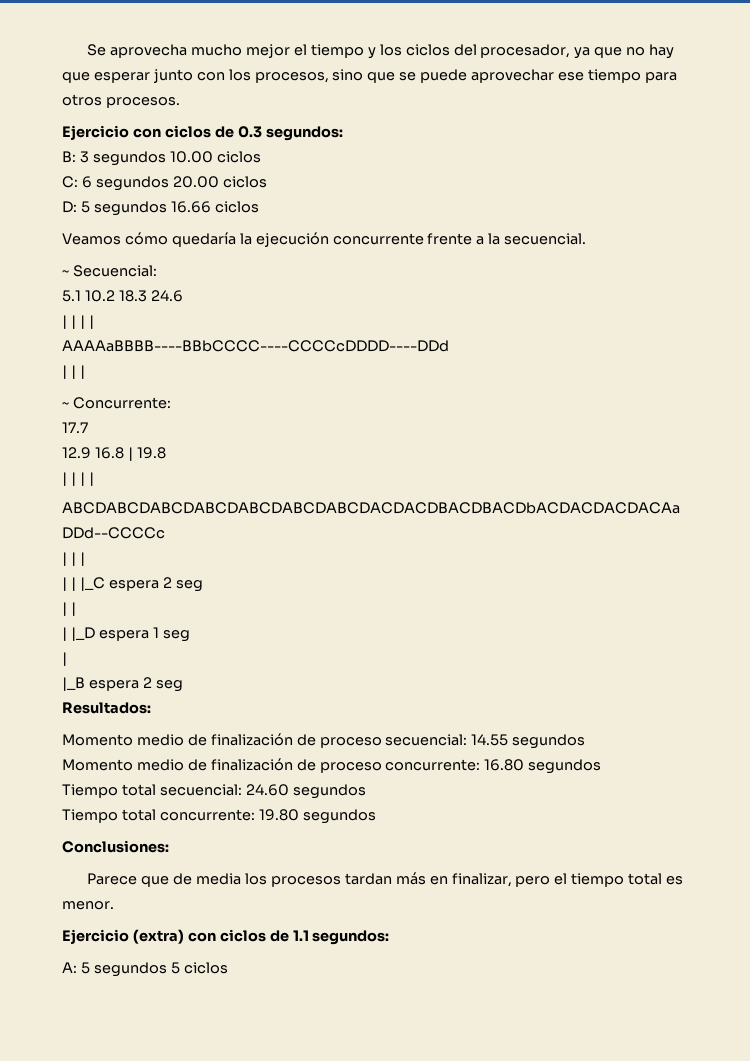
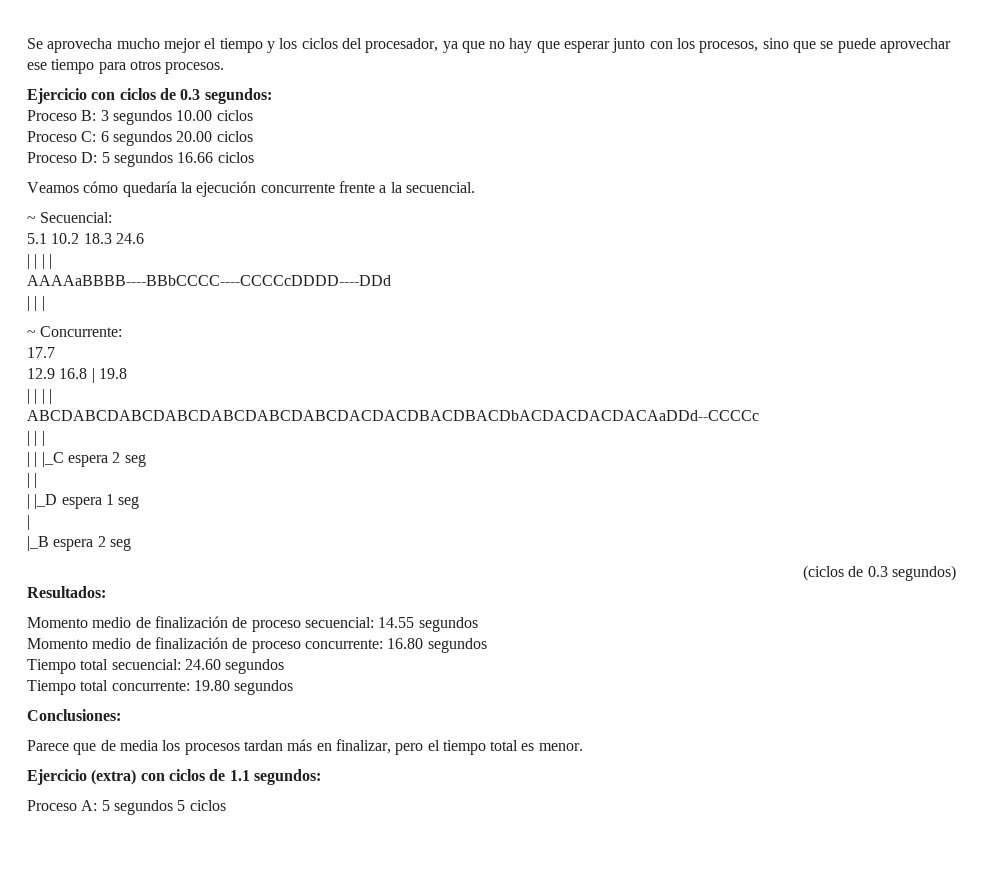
- B: 3 segundos 10.00 ciclos
+ Proceso B: 3 segundos 10.00 ciclos
- C: 6 segundos 20.00 ciclos
+ Proceso C: 6 segundos 20.00 ciclos
- D: 5 segundos 16.66 ciclos
+ Proceso D: 5 segundos 16.66 ciclos
+ (ciclos de 0.3 segundos)
- A: 5 segundos 5 ciclos
+ Proceso A: 5 segundos 5 ciclos

